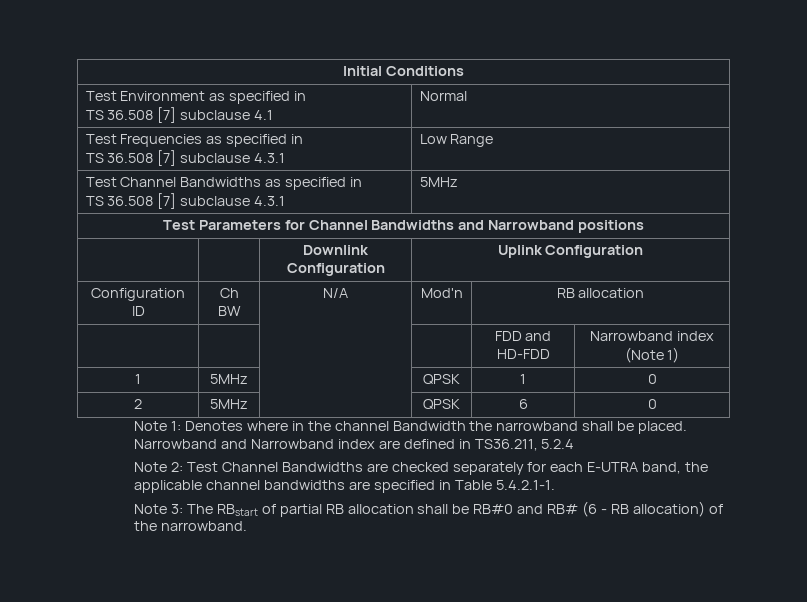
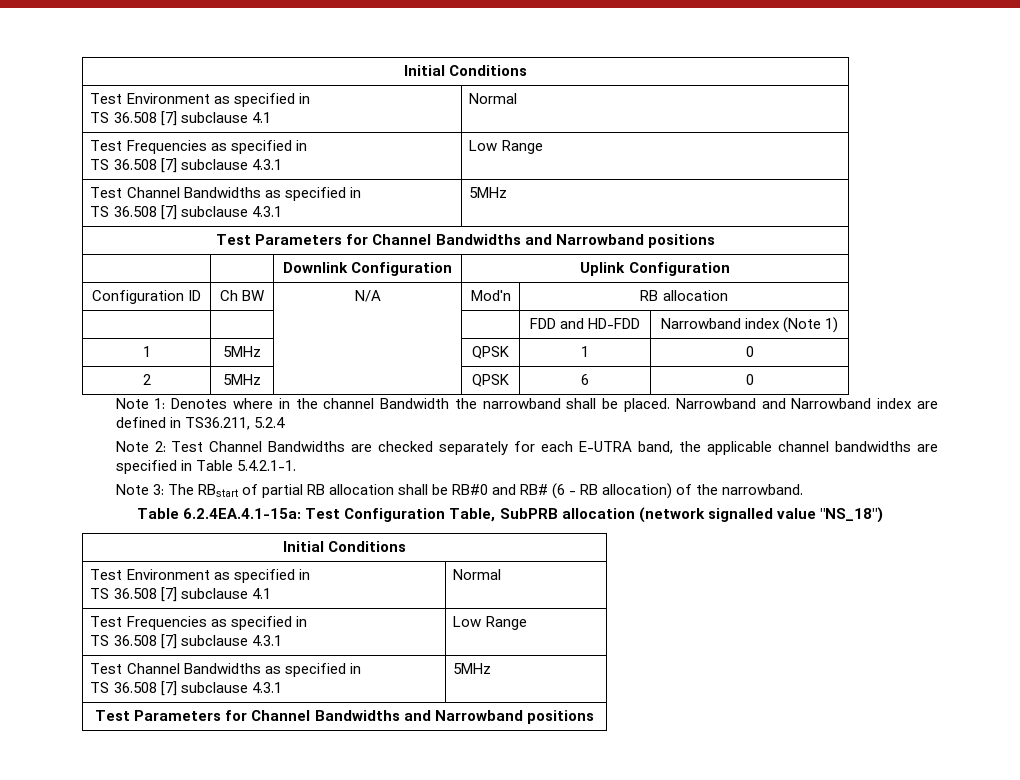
+ Table 6.2.4EA.4.1-15a: Test Configuration Table, SubPRB allocation (network signalled value "NS_18")
+ Initial Conditions
+ Test Environment as specified in
+ TS 36.508 [7] subclause 4.1 | Normal
+ Test Frequencies as specified in
+ TS 36.508 [7] subclause 4.3.1 | Low Range
+ Test Channel Bandwidths as specified in
+ TS 36.508 [7] subclause 4.3.1 | 5MHz
+ Test Parameters for Channel Bandwidths and Narrowband positions

